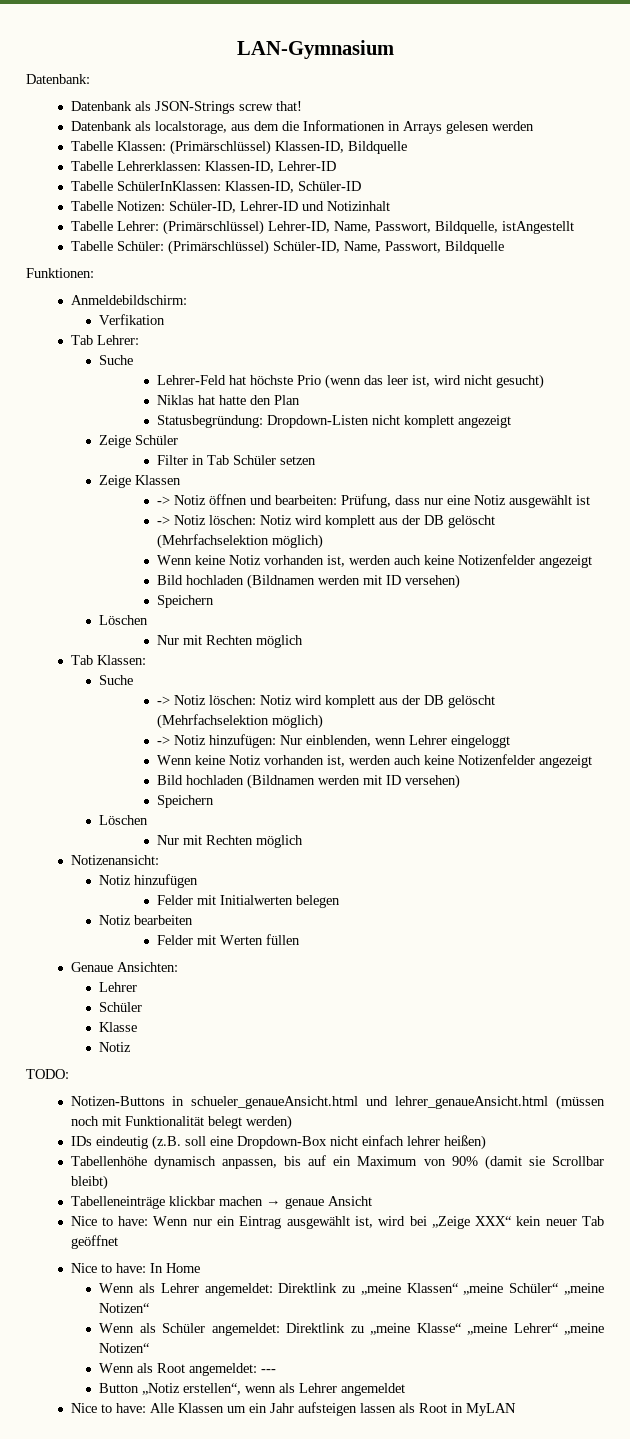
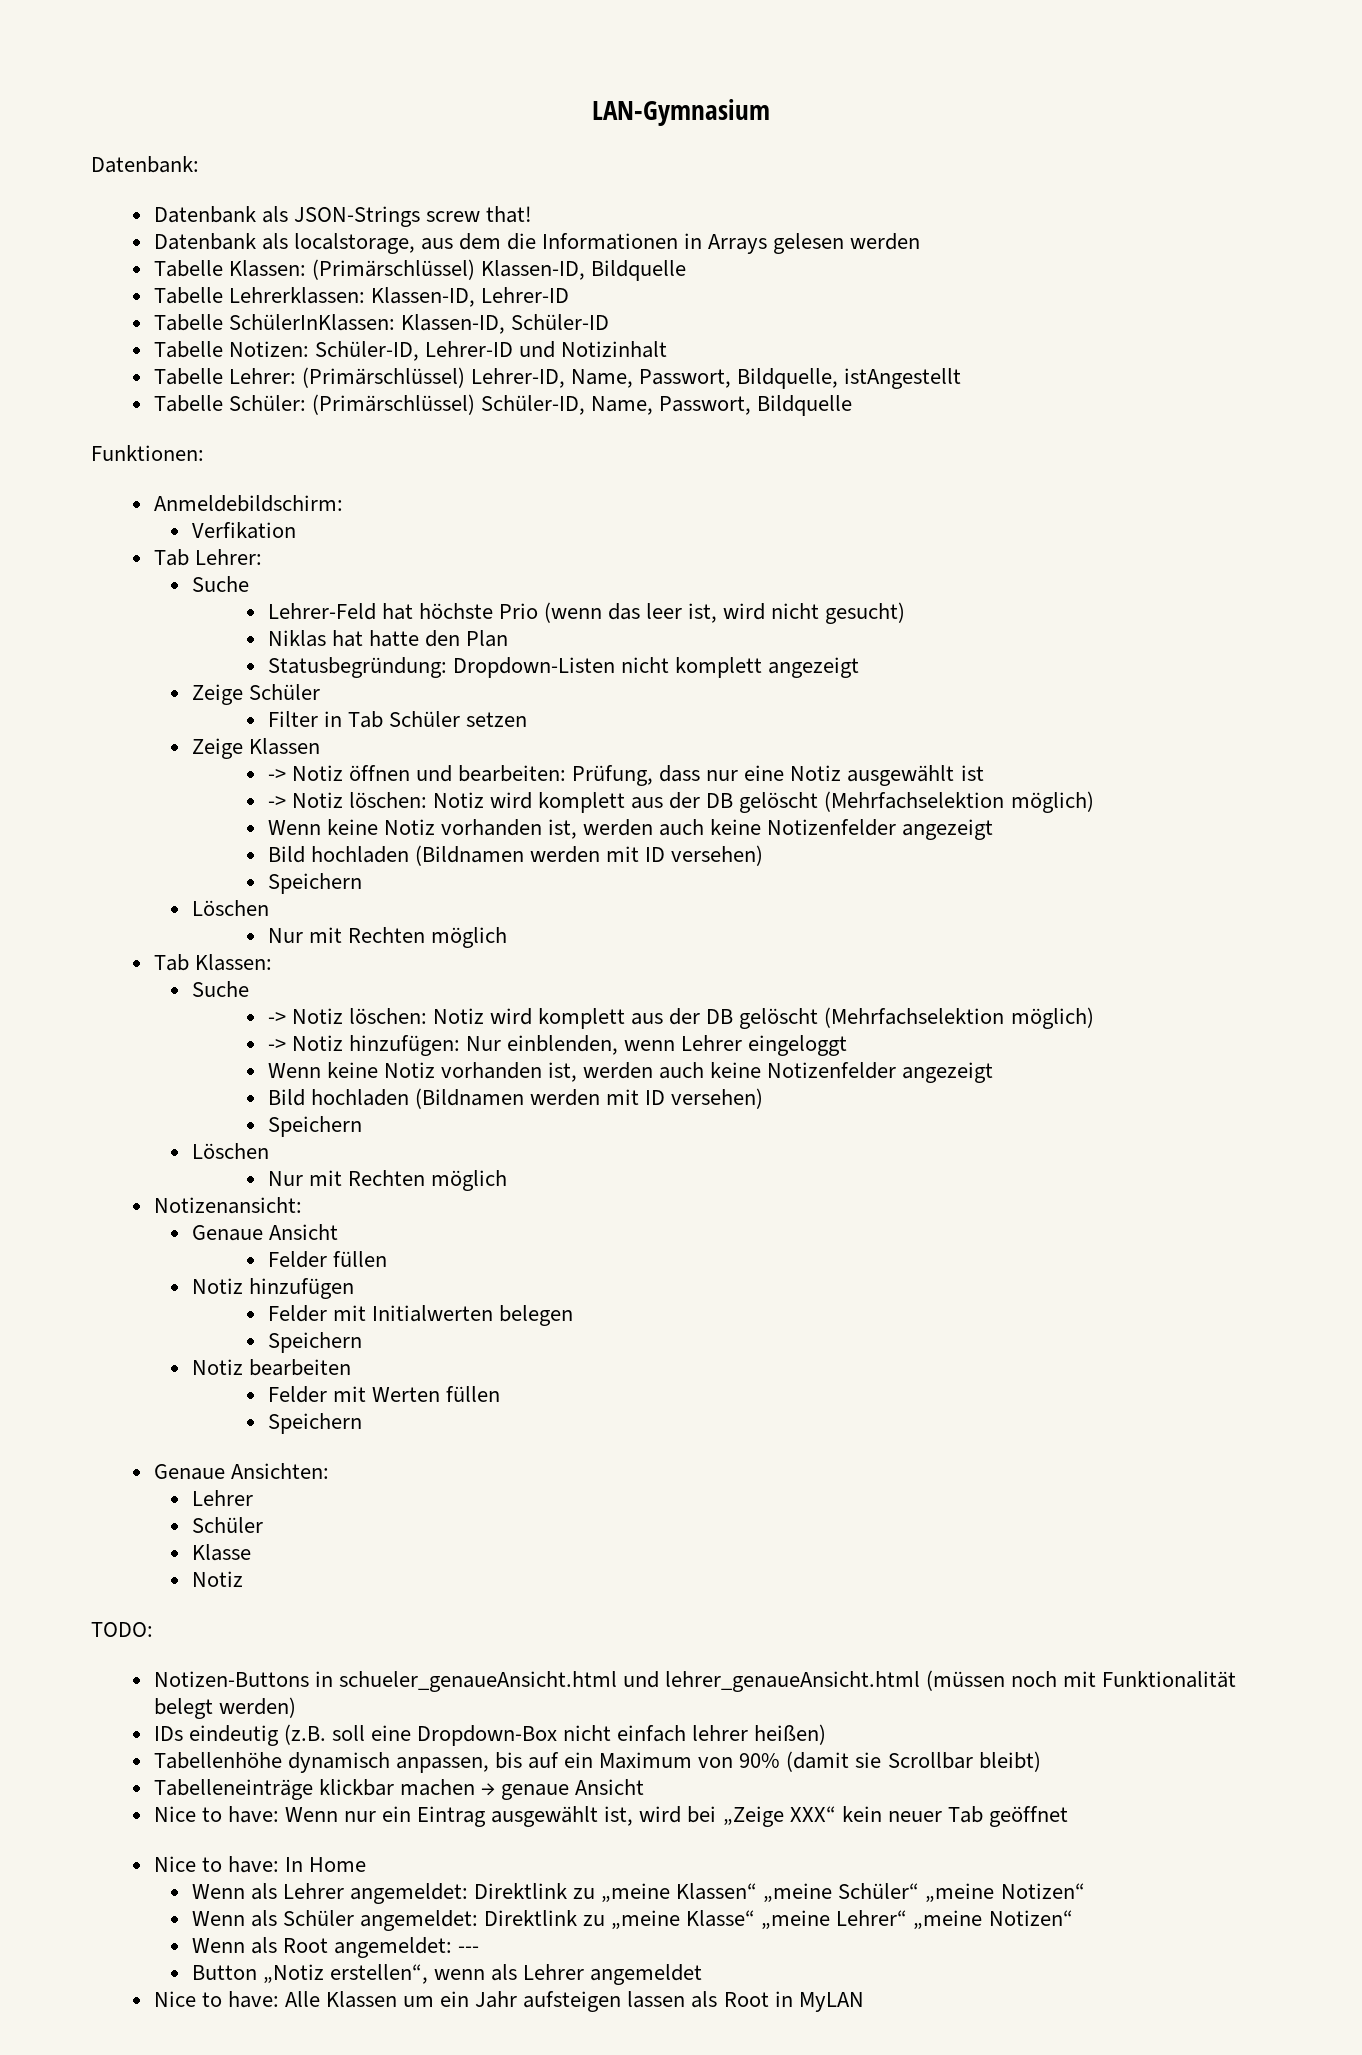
+ Genaue Ansicht
+ Felder füllen
  Felder mit Initialwerten belegen
+ Speichern
  Felder mit Werten füllen
+ Speichern

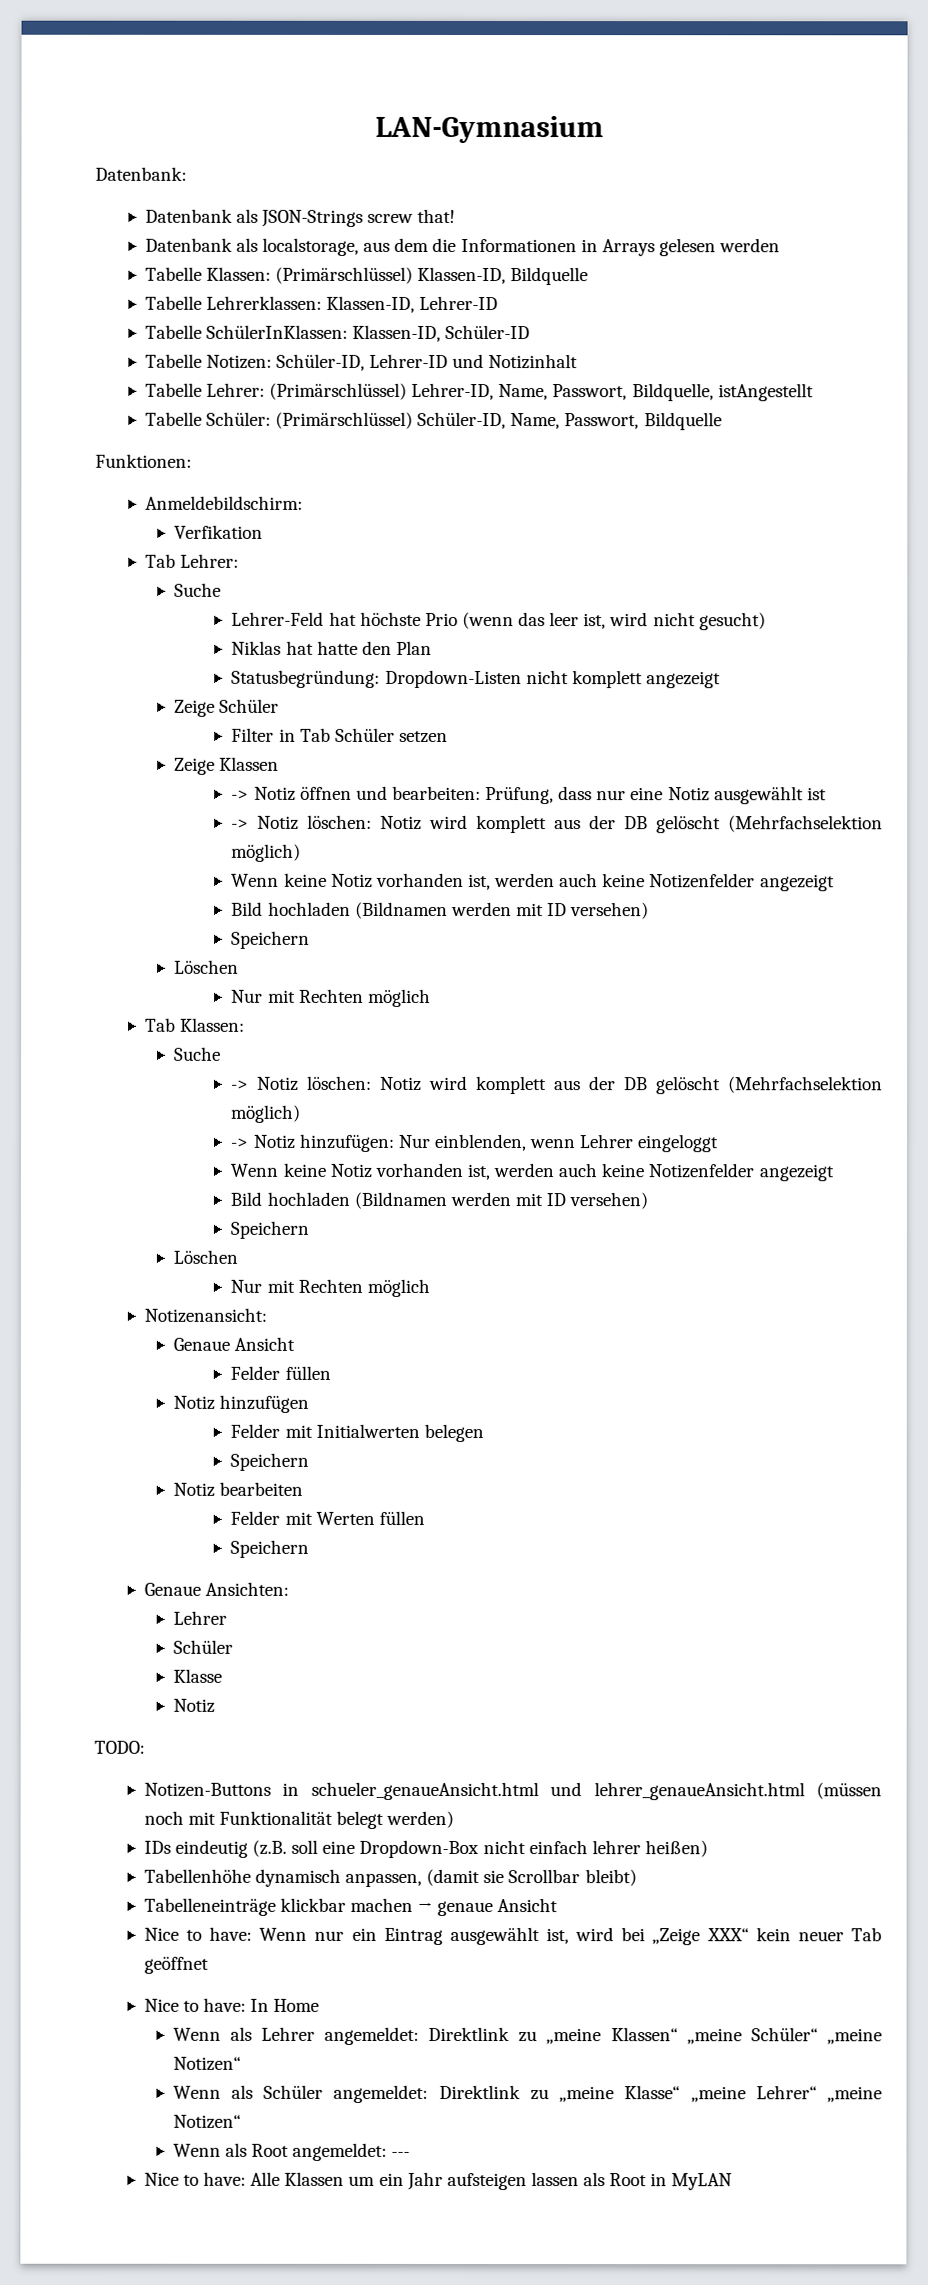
- Tabellenhöhe dynamisch anpassen, bis auf ein Maximum von 90% (damit sie Scrollbar bleibt)
+ Tabellenhöhe dynamisch anpassen, (damit sie Scrollbar bleibt)
- Button „Notiz erstellen“, wenn als Lehrer angemeldet

